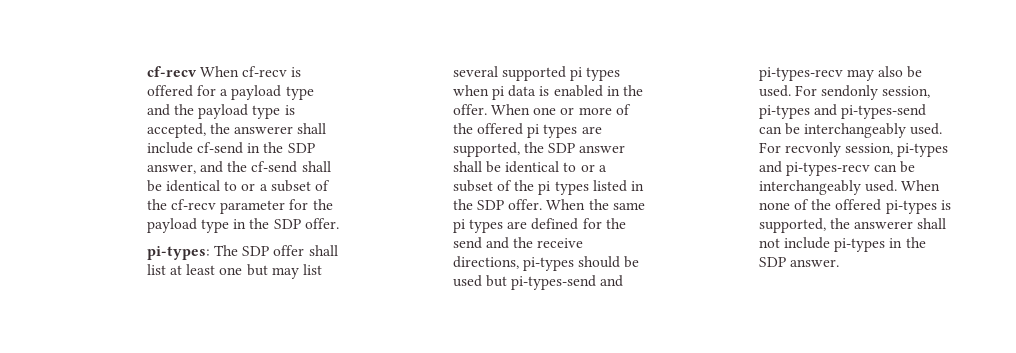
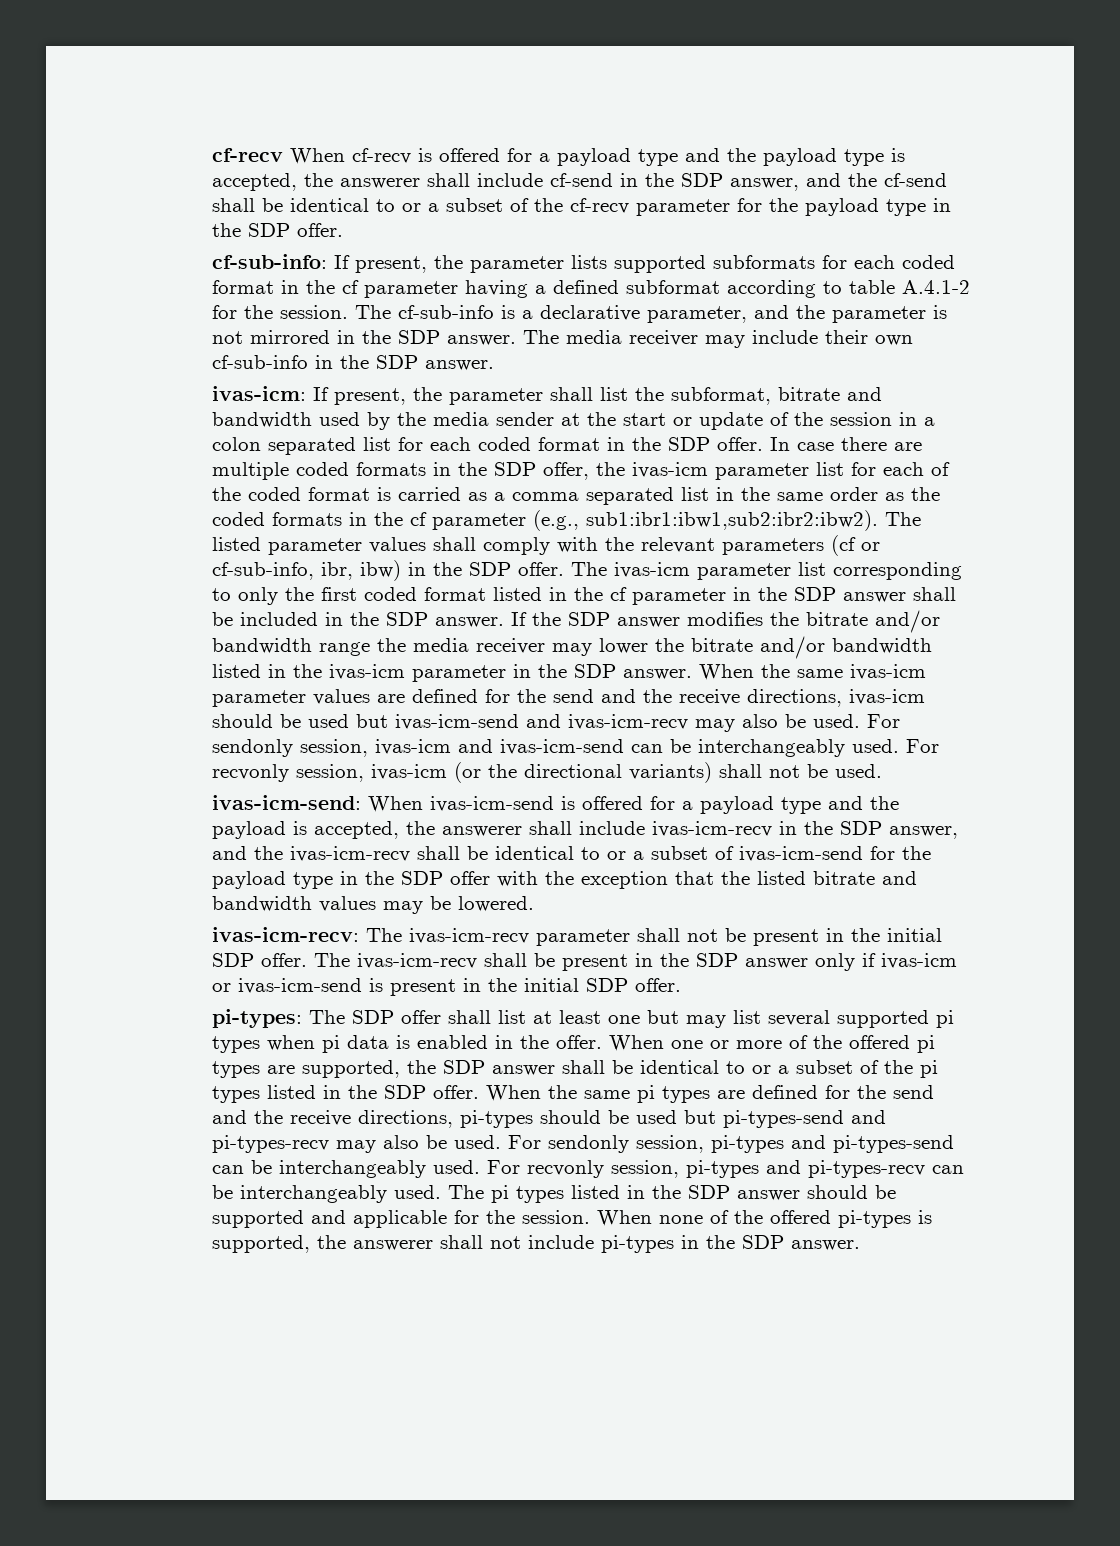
+ cf-sub-info: If present, the parameter lists supported subformats for each coded format in the cf parameter having a defined subformat according to table A.4.1-2 for the session. The cf-sub-info is a declarative parameter, and the parameter is not mirrored in the SDP answer. The media receiver may include their own cf-sub-info in the SDP answer.
+ ivas-icm: If present, the parameter shall list the subformat, bitrate and bandwidth used by the media sender at the start or update of the session in a colon separated list for each coded format in the SDP offer. In case there are multiple coded formats in the SDP offer, the ivas-icm parameter list for each of the coded format is carried as a comma separated list in the same order as the coded formats in the cf parameter (e.g., sub1:ibr1:ibw1,sub2:ibr2:ibw2). The listed parameter values shall comply with the relevant parameters (cf or cf-sub-info, ibr, ibw) in the SDP offer. The ivas-icm parameter list corresponding to only the first coded format listed in the cf parameter in the SDP answer shall be included in the SDP answer. If the SDP answer modifies the bitrate and/or bandwidth range the media receiver may lower the bitrate and/or bandwidth listed in the ivas-icm parameter in the SDP answer. When the same ivas-icm parameter values are defined for the send and the receive directions, ivas-icm should be used but ivas-icm-send and ivas-icm-recv may also be used. For sendonly session, ivas-icm and ivas-icm-send can be interchangeably used. For recvonly session, ivas-icm (or the directional variants) shall not be used.
+ ivas-icm-send: When ivas-icm-send is offered for a payload type and the payload is accepted, the answerer shall include ivas-icm-recv in the SDP answer, and the ivas-icm-recv shall be identical to or a subset of ivas-icm-send for the payload type in the SDP offer with the exception that the listed bitrate and bandwidth values may be lowered.
+ ivas-icm-recv: The ivas-icm-recv parameter shall not be present in the initial SDP offer. The ivas-icm-recv shall be present in the SDP answer only if ivas-icm or ivas-icm-send is present in the initial SDP offer.
+ The pi types listed in the SDP answer should be supported and applicable for the session.

